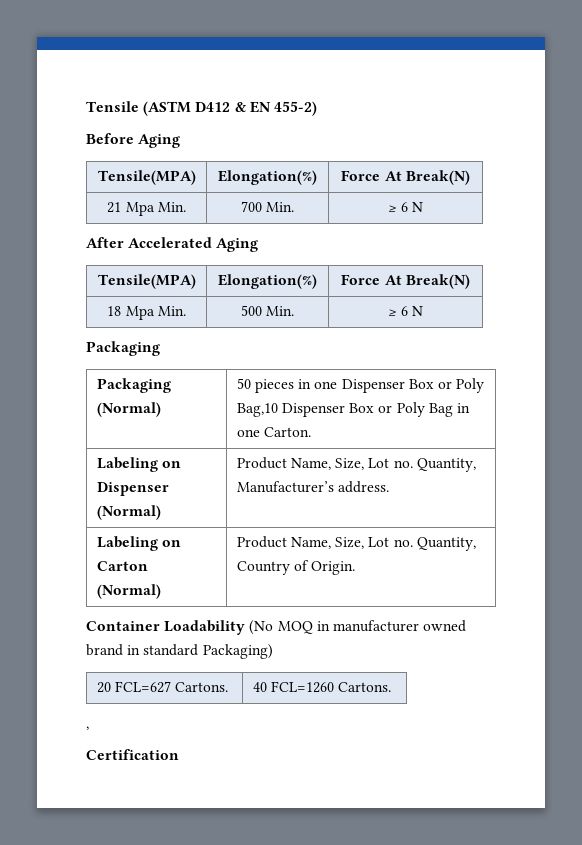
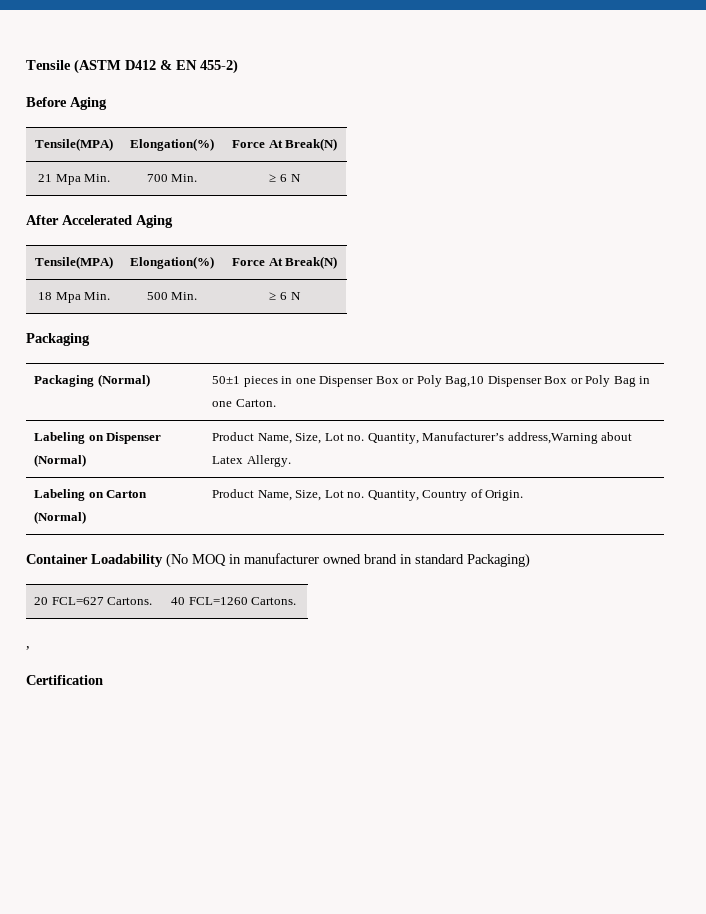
- Packaging (Normal) | 50 pieces in one Dispenser Box or Poly Bag,10 Dispenser Box or Poly Bag in one Carton.
+ Packaging (Normal) | 50±1 pieces in one Dispenser Box or Poly Bag,10 Dispenser Box or Poly Bag in one Carton.
- Labeling on Dispenser (Normal) | Product Name, Size, Lot no. Quantity, Manufacturer’s address.
+ Labeling on Dispenser (Normal) | Product Name, Size, Lot no. Quantity, Manufacturer’s address,Warning about Latex Allergy.

